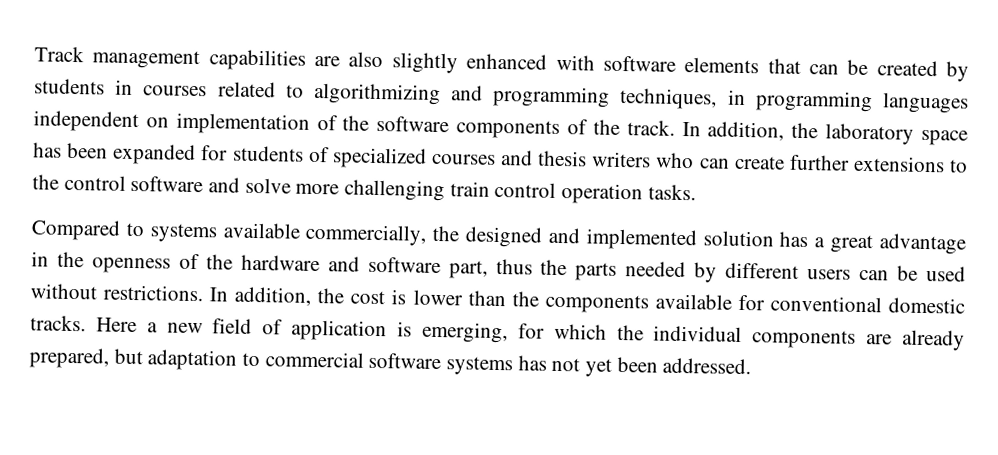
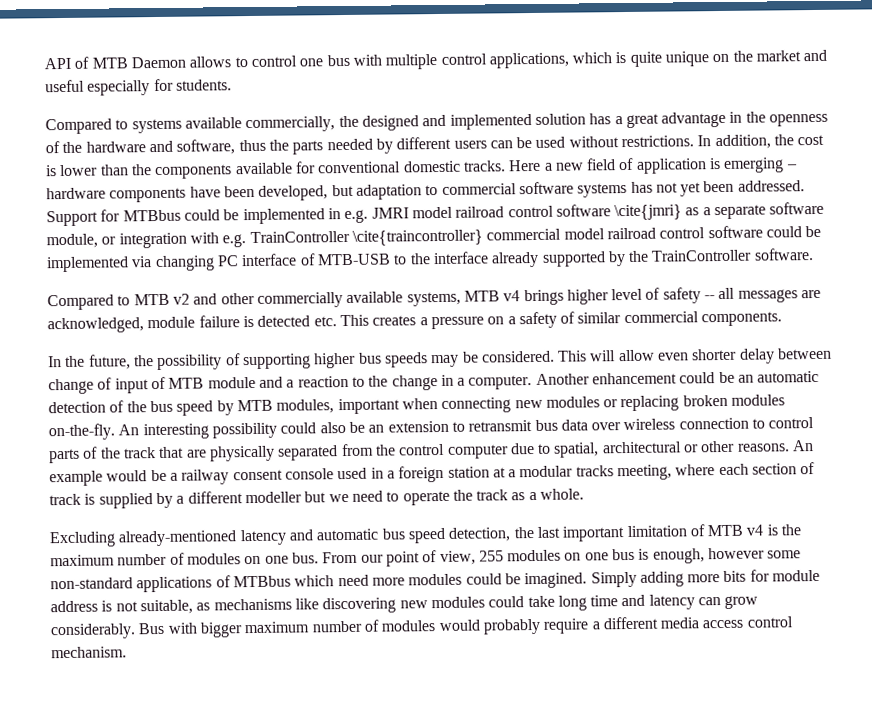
- Track management capabilities are also slightly enhanced with software elements that can be created by students in courses related to algorithmizing and programming techniques, in programming languages independent on implementation of the software components of the track. In addition, the laboratory space has been expanded for students of specialized courses and thesis writers who can create further extensions to the control software and solve more challenging train control operation tasks.
+ API of MTB Daemon allows to control one bus with multiple control applications, which is quite unique on the market and useful especially for students.
- Compared to systems available commercially, the designed and implemented solution has a great advantage in the openness of the hardware and software part, thus the parts needed by different users can be used without restrictions.
+ Compared to systems available commercially, the designed and implemented solution has a great advantage in the openness of the hardware and software, thus the parts needed by different users can be used without restrictions.
- Here a new field of application is emerging, for which the individual components are already prepared, but adaptation to commercial software systems has not yet been addressed.
+ Here a new field of application is emerging – hardware components have been developed, but adaptation to commercial software systems has not yet been addressed.
+ Support for MTBbus could be implemented in e.g. JMRI model railroad control software \cite{jmri} as a separate software module, or integration with e.g. TrainController \cite{traincontroller} commercial model railroad control software could be implemented via changing PC interface of MTB-USB to the interface already supported by the TrainController software.
+ Compared to MTB v2 and other commercially available systems, MTB v4 brings higher level of safety -- all messages are acknowledged, module failure is detected etc. This creates a pressure on a safety of similar commercial components.
+ In the future, the possibility of supporting higher bus speeds may be considered. This will allow even shorter delay between change of input of MTB module and a reaction to the change in a computer. Another enhancement could be an automatic detection of the bus speed by MTB modules, important when connecting new modules or replacing broken modules on-the-fly. An interesting possibility could also be an extension to retransmit bus data over wireless connection to control parts of the track that are physically separated from the control computer due to spatial, architectural or other reasons. An example would be a railway consent console used in a foreign station at a modular tracks meeting, where each section of track is supplied by a different modeller but we need to operate the track as a whole.
+ Excluding already-mentioned latency and automatic bus speed detection, the last important limitation of MTB v4 is the maximum number of modules on one bus. From our point of view, 255 modules on one bus is enough, however some non-standard applications of MTBbus which need more modules could be imagined. Simply adding more bits for module address is not suitable, as mechanisms like discovering new modules could take long time and latency can grow considerably. Bus with bigger maximum number of modules would probably require a different media access control mechanism.

